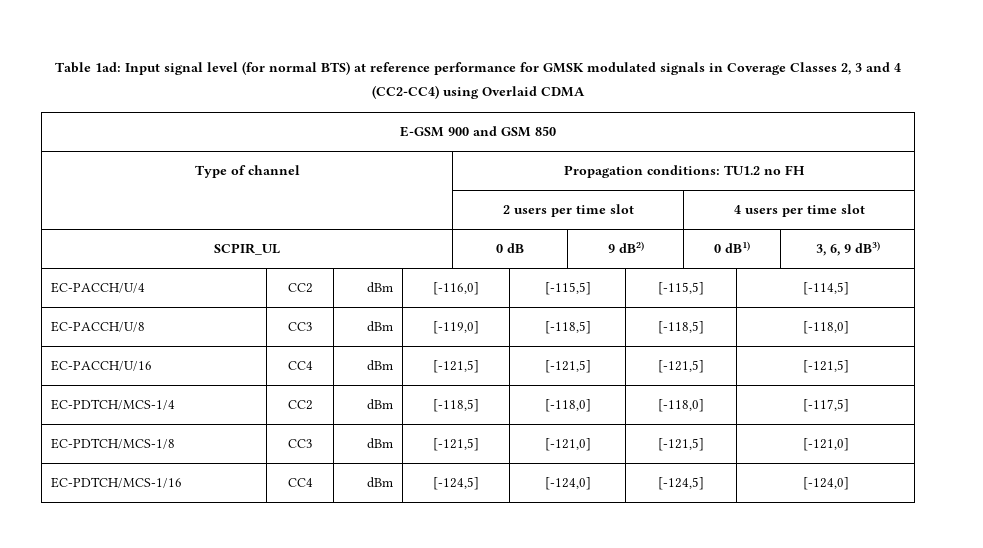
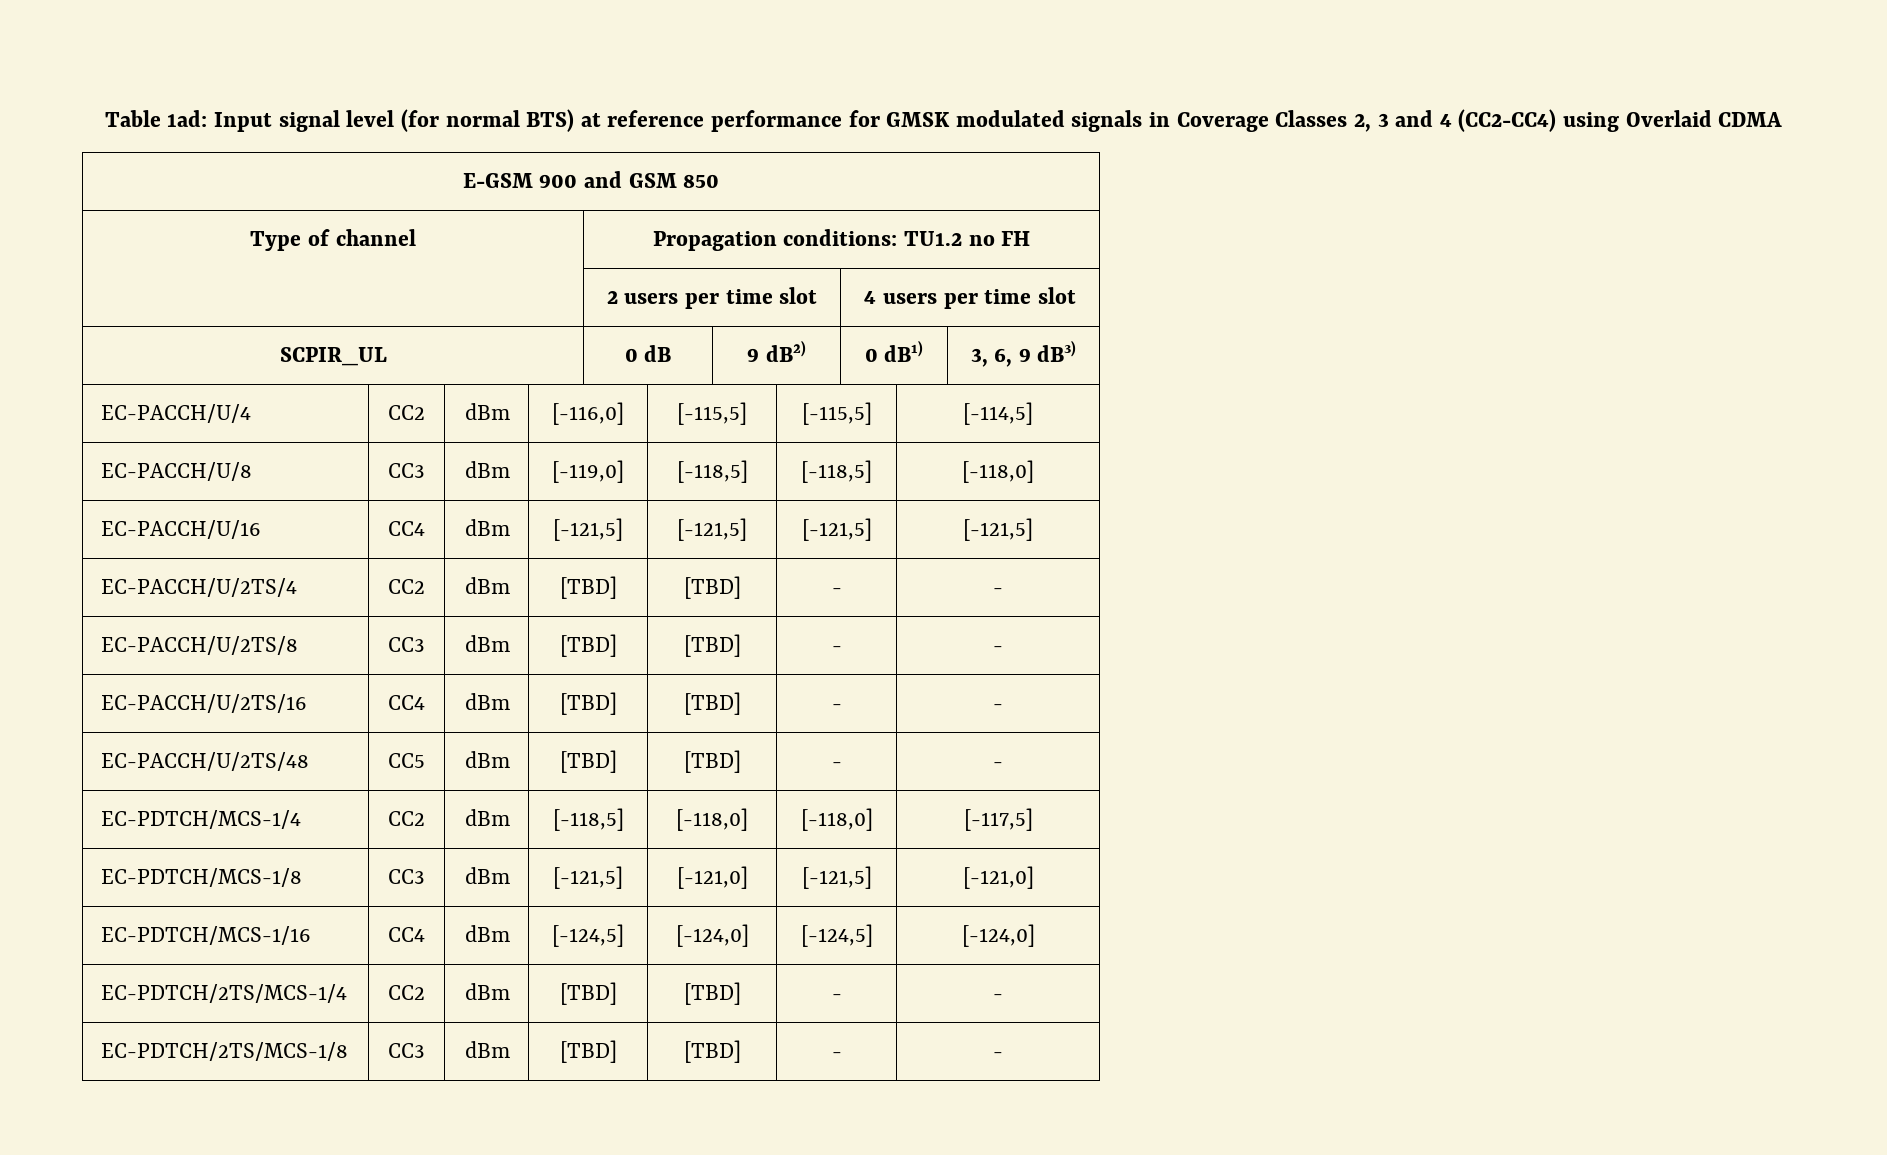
+ EC-PACCH/U/2TS/4 | CC2 | dBm | [TBD] | [TBD] | - | -
+ EC-PACCH/U/2TS/8 | CC3 | dBm | [TBD] | [TBD] | - | -
+ EC-PACCH/U/2TS/16 | CC4 | dBm | [TBD] | [TBD] | - | -
+ EC-PACCH/U/2TS/48 | CC5 | dBm | [TBD] | [TBD] | - | -
+ EC-PDTCH/2TS/MCS-1/4 | CC2 | dBm | [TBD] | [TBD] | - | -
+ EC-PDTCH/2TS/MCS-1/8 | CC3 | dBm | [TBD] | [TBD] | - | -

